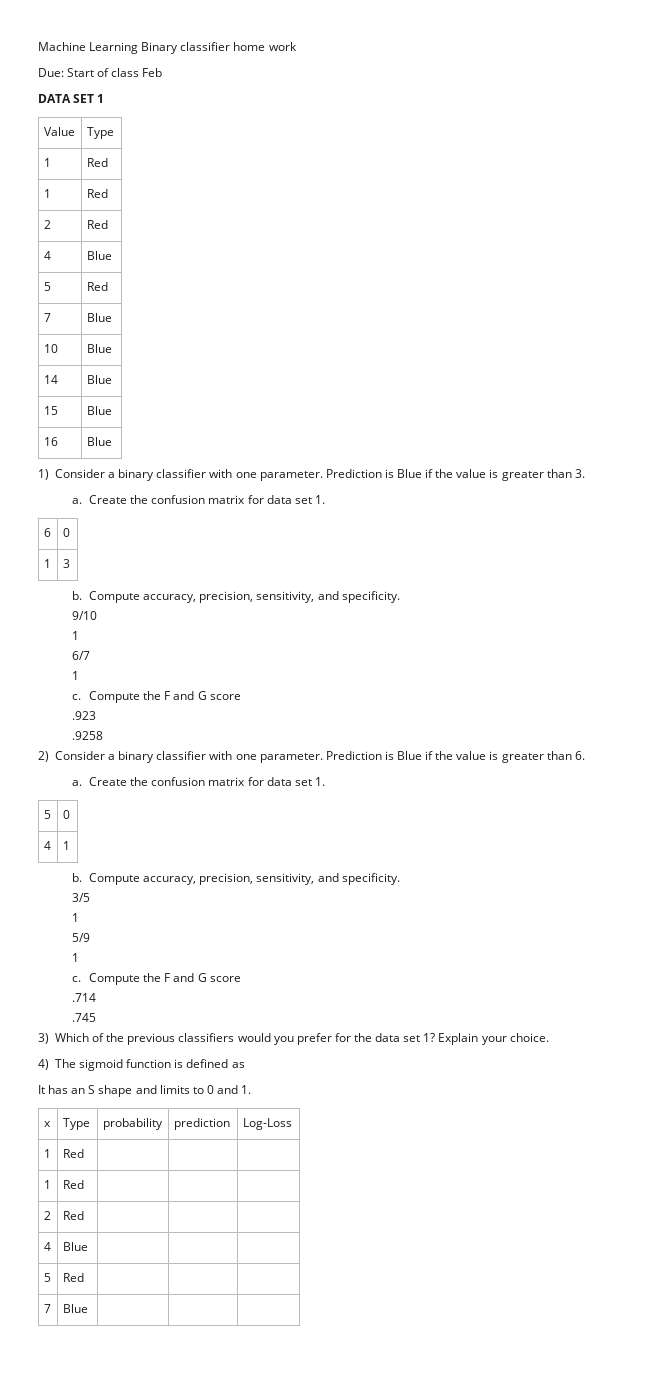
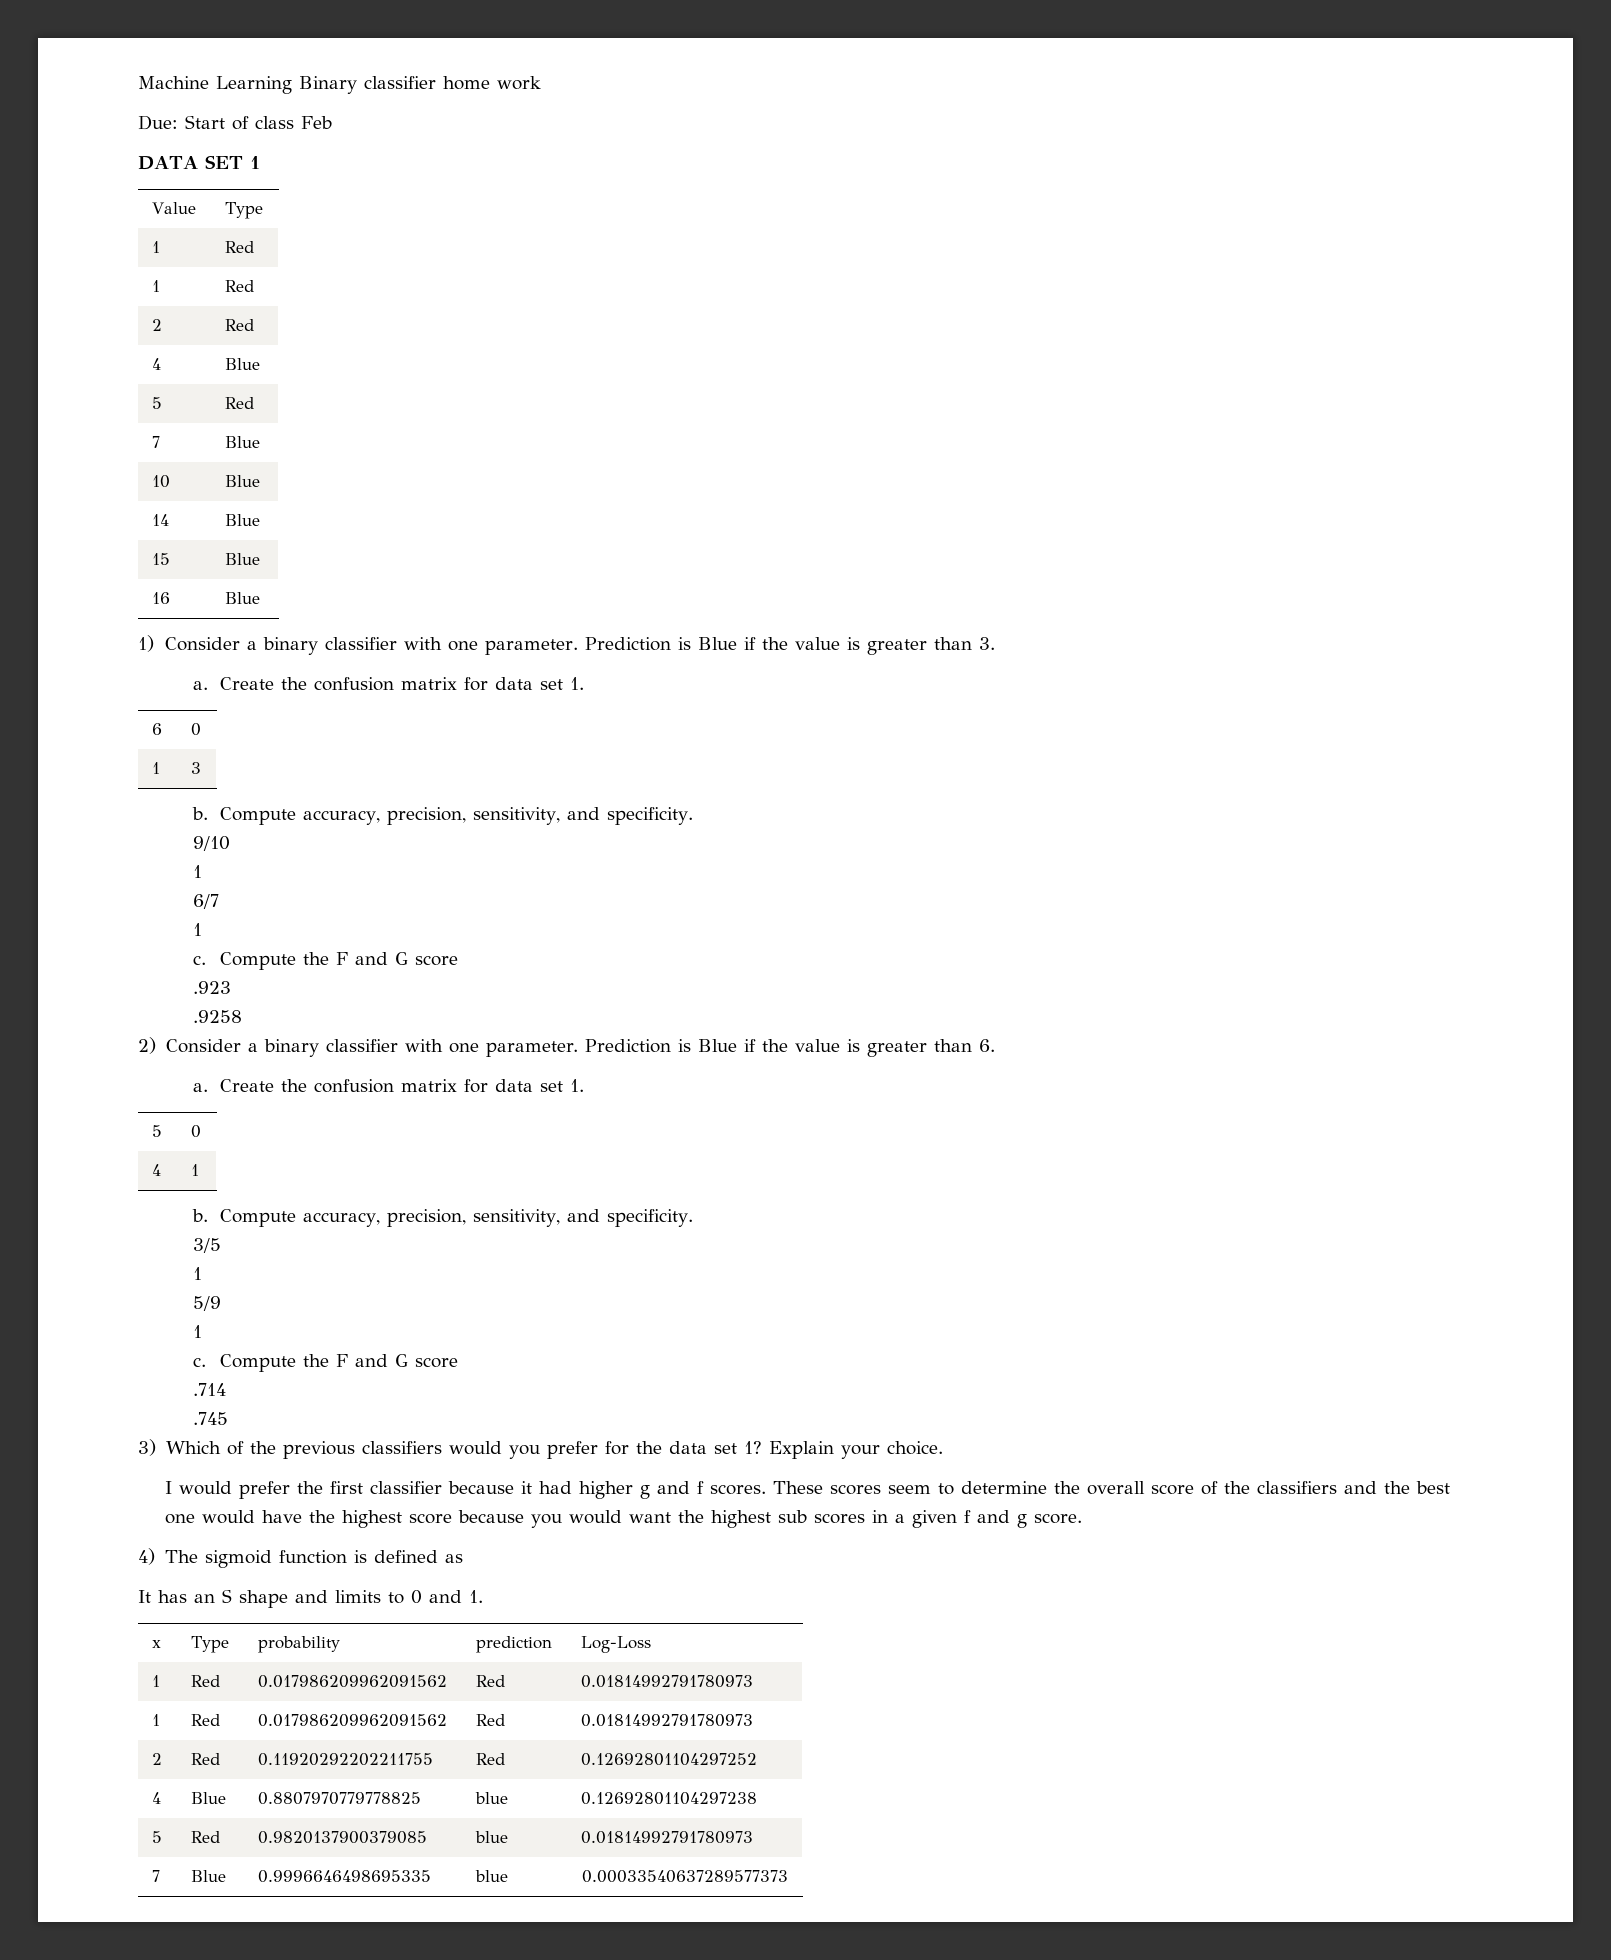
+ I would prefer the first classifier because it had higher g and f scores. These scores seem to determine the overall score of the classifiers and the best one would have the highest score because you would want the highest sub scores in a given f and g score.
  x | Type | probability | prediction | Log-Loss
- 1 | Red | | |
- 1 | Red | | |
+ 1 | Red | 0.017986209962091562 | Red | 0.01814992791780973
+ 1 | Red | 0.017986209962091562 | Red | 0.01814992791780973
- 2 | Red | | |
+ 2 | Red | 0.11920292202211755 | Red | 0.12692801104297252
- 4 | Blue | | |
+ 4 | Blue | 0.8807970779778825 | blue | 0.12692801104297238
- 5 | Red | | |
+ 5 | Red | 0.9820137900379085 | blue | 0.01814992791780973
- 7 | Blue | | |
+ 7 | Blue | 0.9996646498695335 | blue | 0.00033540637289577373

